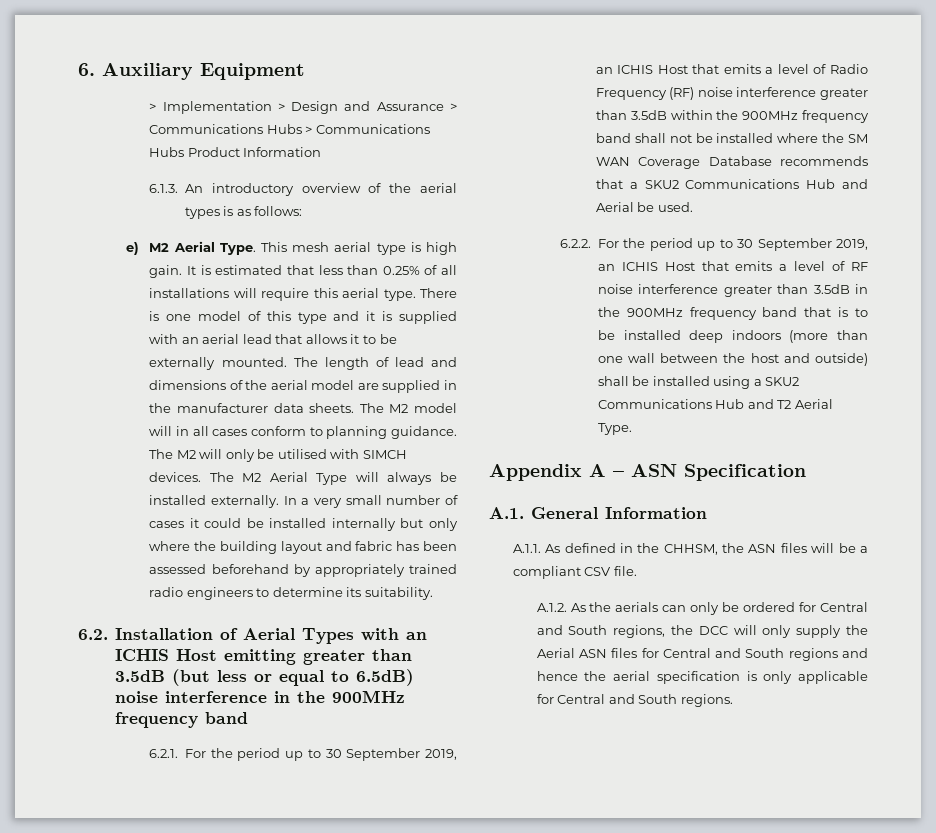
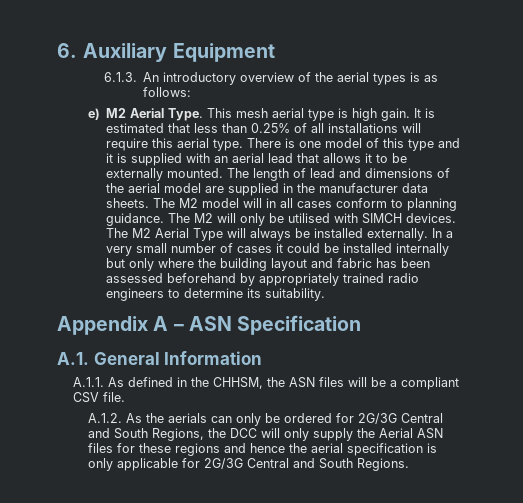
- > Implementation > Design and Assurance > Communications Hubs > Communications Hubs Product Information
- 6.2. Installation of Aerial Types with an ICHIS Host emitting greater than 3.5dB (but less or equal to 6.5dB) noise interference in the 900MHz frequency band
- 6.2.1. For the period up to 30 September 2019, an ICHIS Host that emits a level of Radio Frequency (RF) noise interference greater than 3.5dB within the 900MHz frequency band shall not be installed where the SM WAN Coverage Database recommends that a SKU2 Communications Hub and Aerial be used.
- 6.2.2. For the period up to 30 September 2019, an ICHIS Host that emits a level of RF noise interference greater than 3.5dB in the 900MHz frequency band that is to be installed deep indoors (more than one wall between the host and outside) shall be installed using a SKU2 Communications Hub and T2 Aerial Type.
- A.1.2. As the aerials can only be ordered for Central and South regions, the DCC will only supply the Aerial ASN files for Central and South regions and hence the aerial specification is only applicable for Central and South regions.
+ A.1.2. As the aerials can only be ordered for 2G/3G Central and South Regions, the DCC will only supply the Aerial ASN files for these regions and hence the aerial specification is only applicable for 2G/3G Central and South Regions.

